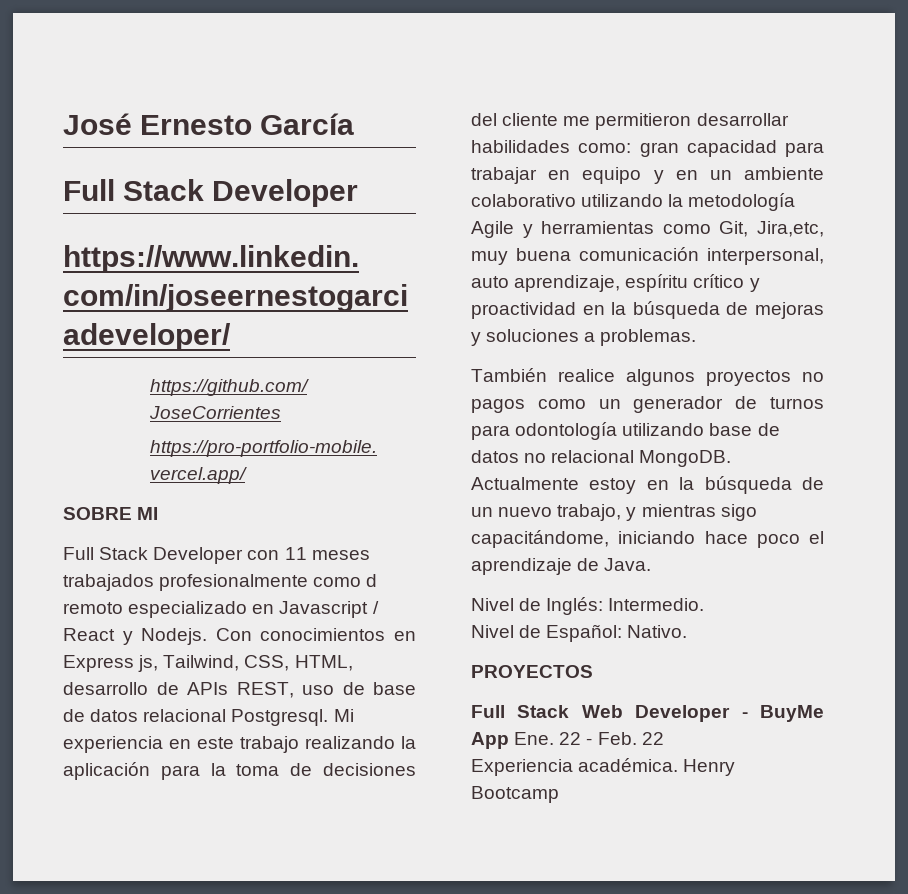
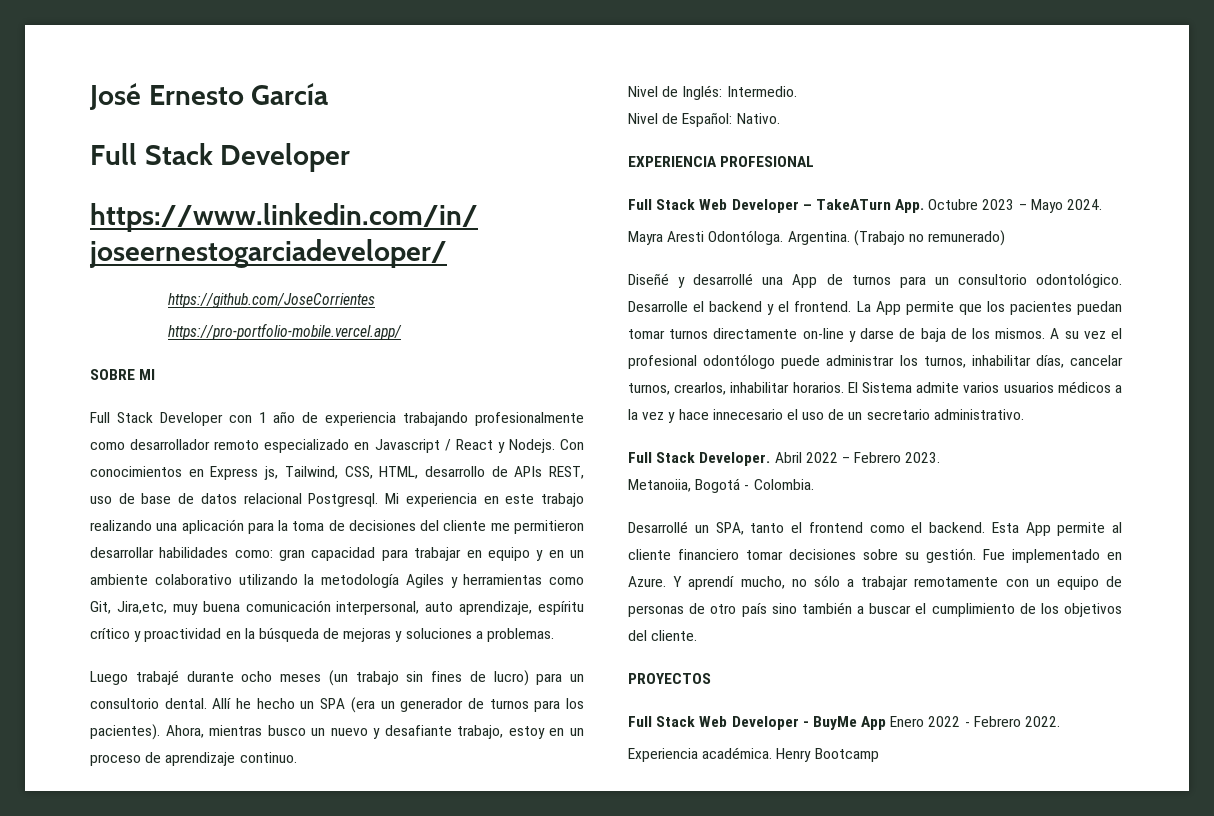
- Full Stack Developer con 11 meses trabajados profesionalmente como d remoto especializado en Javascript / React y Nodejs.
+ Full Stack Developer con 1 año de experiencia trabajando profesionalmente como desarrollador remoto especializado en Javascript / React y Nodejs.
- Mi experiencia en este trabajo realizando la aplicación para la toma de decisiones del cliente me permitieron desarrollar habilidades como: gran capacidad para trabajar en equipo y en un ambiente colaborativo utilizando la metodología Agile y herramientas como Git, Jira,etc, muy buena comunicación interpersonal, auto aprendizaje, espíritu crítico y proactividad en la búsqueda de mejoras y soluciones a problemas.
+ Mi experiencia en este trabajo realizando una aplicación para la toma de decisiones del cliente me permitieron desarrollar habilidades como: gran capacidad para trabajar en equipo y en un ambiente colaborativo utilizando la metodología Agiles y herramientas como Git, Jira,etc, muy buena comunicación interpersonal, auto aprendizaje, espíritu crítico y proactividad en la búsqueda de mejoras y soluciones a problemas.
- También realice algunos proyectos no pagos como un generador de turnos para odontología utilizando base de datos no relacional MongoDB. Actualmente estoy en la búsqueda de un nuevo trabajo, y mientras sigo capacitándome, iniciando hace poco el aprendizaje de Java.
+ Luego trabajé durante ocho meses (un trabajo sin fines de lucro) para un consultorio dental. Allí he hecho un SPA (era un generador de turnos para los pacientes). Ahora, mientras busco un nuevo y desafiante trabajo, estoy en un proceso de aprendizaje continuo.
+ EXPERIENCIA PROFESIONAL
+ Full Stack Web Developer – TakeATurn App. Octubre 2023 – Mayo 2024.
+ Mayra Aresti Odontóloga. Argentina. (Trabajo no remunerado)
+ Diseñé y desarrollé una App de turnos para un consultorio odontológico. Desarrolle el backend y el frontend. La App permite que los pacientes puedan tomar turnos directamente on-line y darse de baja de los mismos. A su vez el profesional odontólogo puede administrar los turnos, inhabilitar días, cancelar turnos, crearlos, inhabilitar horarios. El Sistema admite varios usuarios médicos a la vez y hace innecesario el uso de un secretario administrativo.
+ Full Stack Developer. Abril 2022 – Febrero 2023.
+ Metanoiia, Bogotá - Colombia.
+ Desarrollé un SPA, tanto el frontend como el backend. Esta App permite al cliente financiero tomar decisiones sobre su gestión. Fue implementado en Azure. Y aprendí mucho, no sólo a trabajar remotamente con un equipo de personas de otro país sino también a buscar el cumplimiento de los objetivos del cliente.
- Full Stack Web Developer - BuyMe App Ene. 22 - Feb. 22
+ Full Stack Web Developer - BuyMe App Enero 2022 - Febrero 2022.

